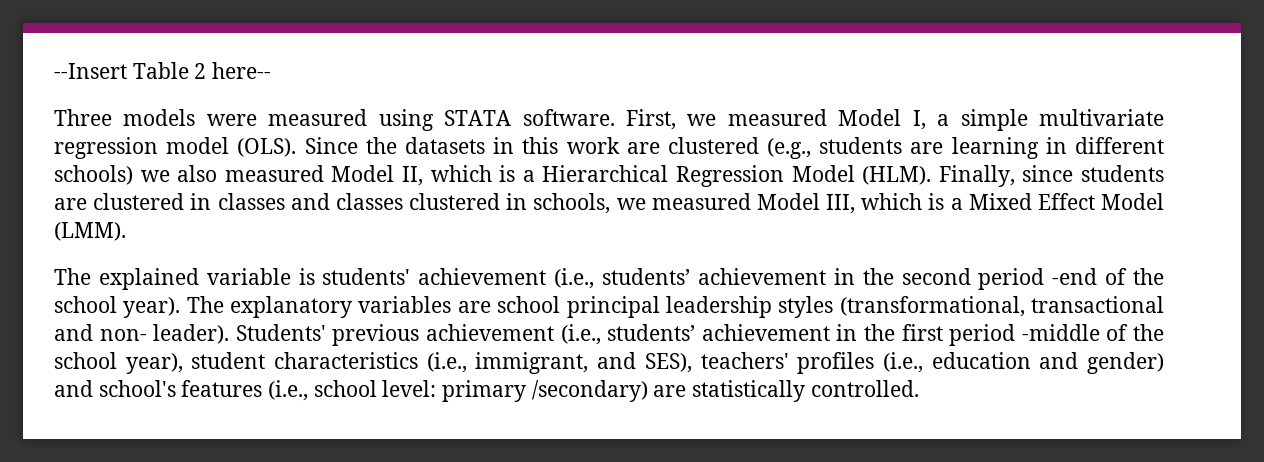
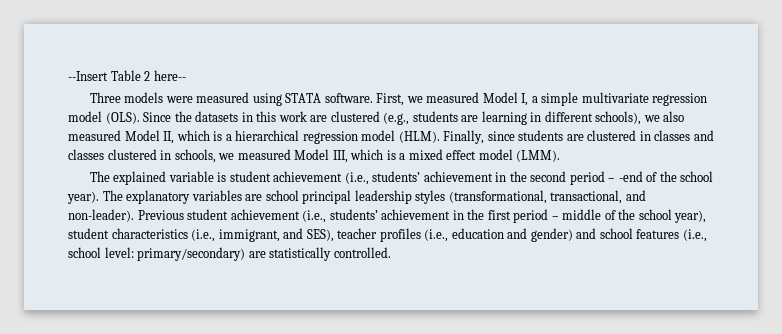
- Since the datasets in this work are clustered (e.g., students are learning in different schools) we also measured Model II, which is a Hierarchical Regression Model (HLM).
+ Since the datasets in this work are clustered (e.g., students are learning in different schools), we also measured Model II, which is a hierarchical regression model (HLM).
- Finally, since students are clustered in classes and classes clustered in schools, we measured Model III, which is a Mixed Effect Model (LMM).
+ Finally, since students are clustered in classes and classes clustered in schools, we measured Model III, which is a mixed effect model (LMM).
- The explained variable is students' achievement (i.e., students’ achievement in the second period -end of the school year).
+ The explained variable is student achievement (i.e., students’ achievement in the second period – -end of the school year).
- The explanatory variables are school principal leadership styles (transformational, transactional and non- leader). Students' previous achievement (i.e., students’ achievement in the first period -middle of the school year), student characteristics (i.e., immigrant, and SES), teachers' profiles (i.e., education and gender) and school's features (i.e., school level: primary /secondary) are statistically controlled.
+ The explanatory variables are school principal leadership styles (transformational, transactional, and non-leader). Previous student achievement (i.e., students’ achievement in the first period – middle of the school year), student characteristics (i.e., immigrant, and SES), teacher profiles (i.e., education and gender) and school features (i.e., school level: primary/secondary) are statistically controlled.

